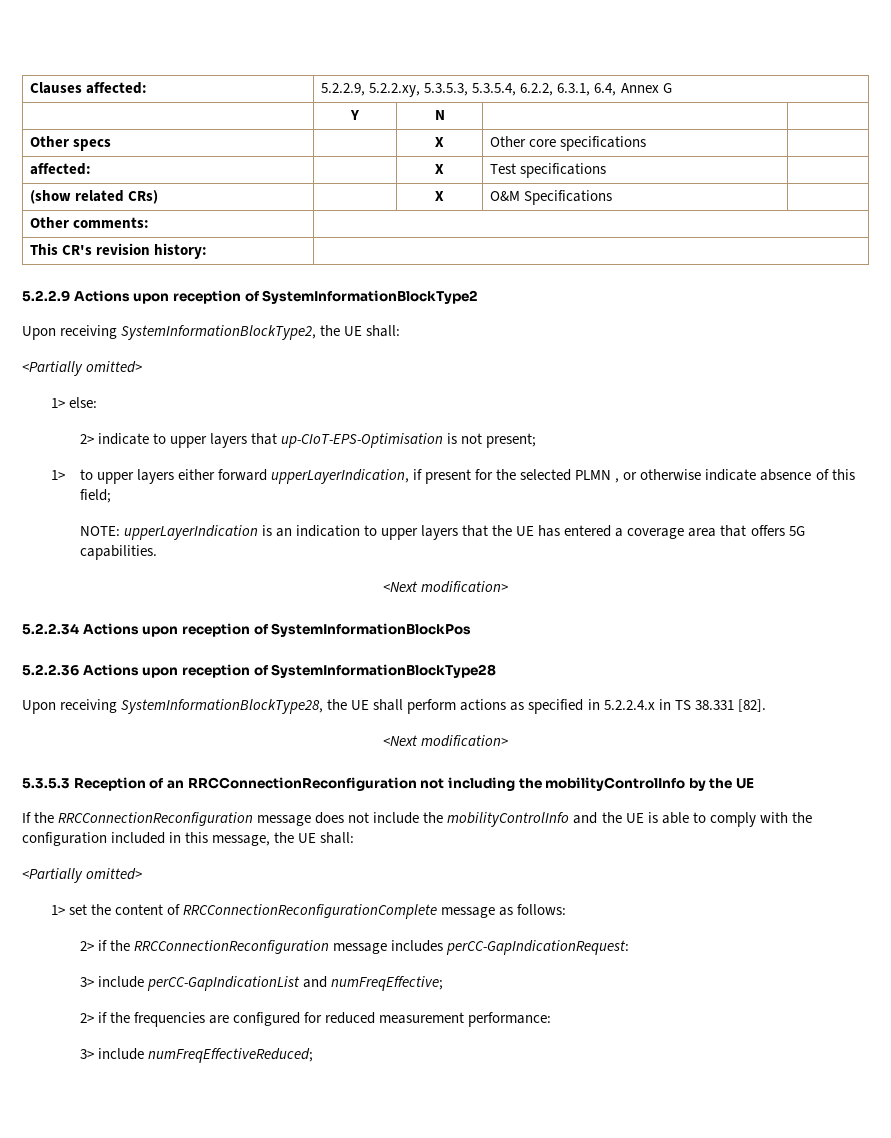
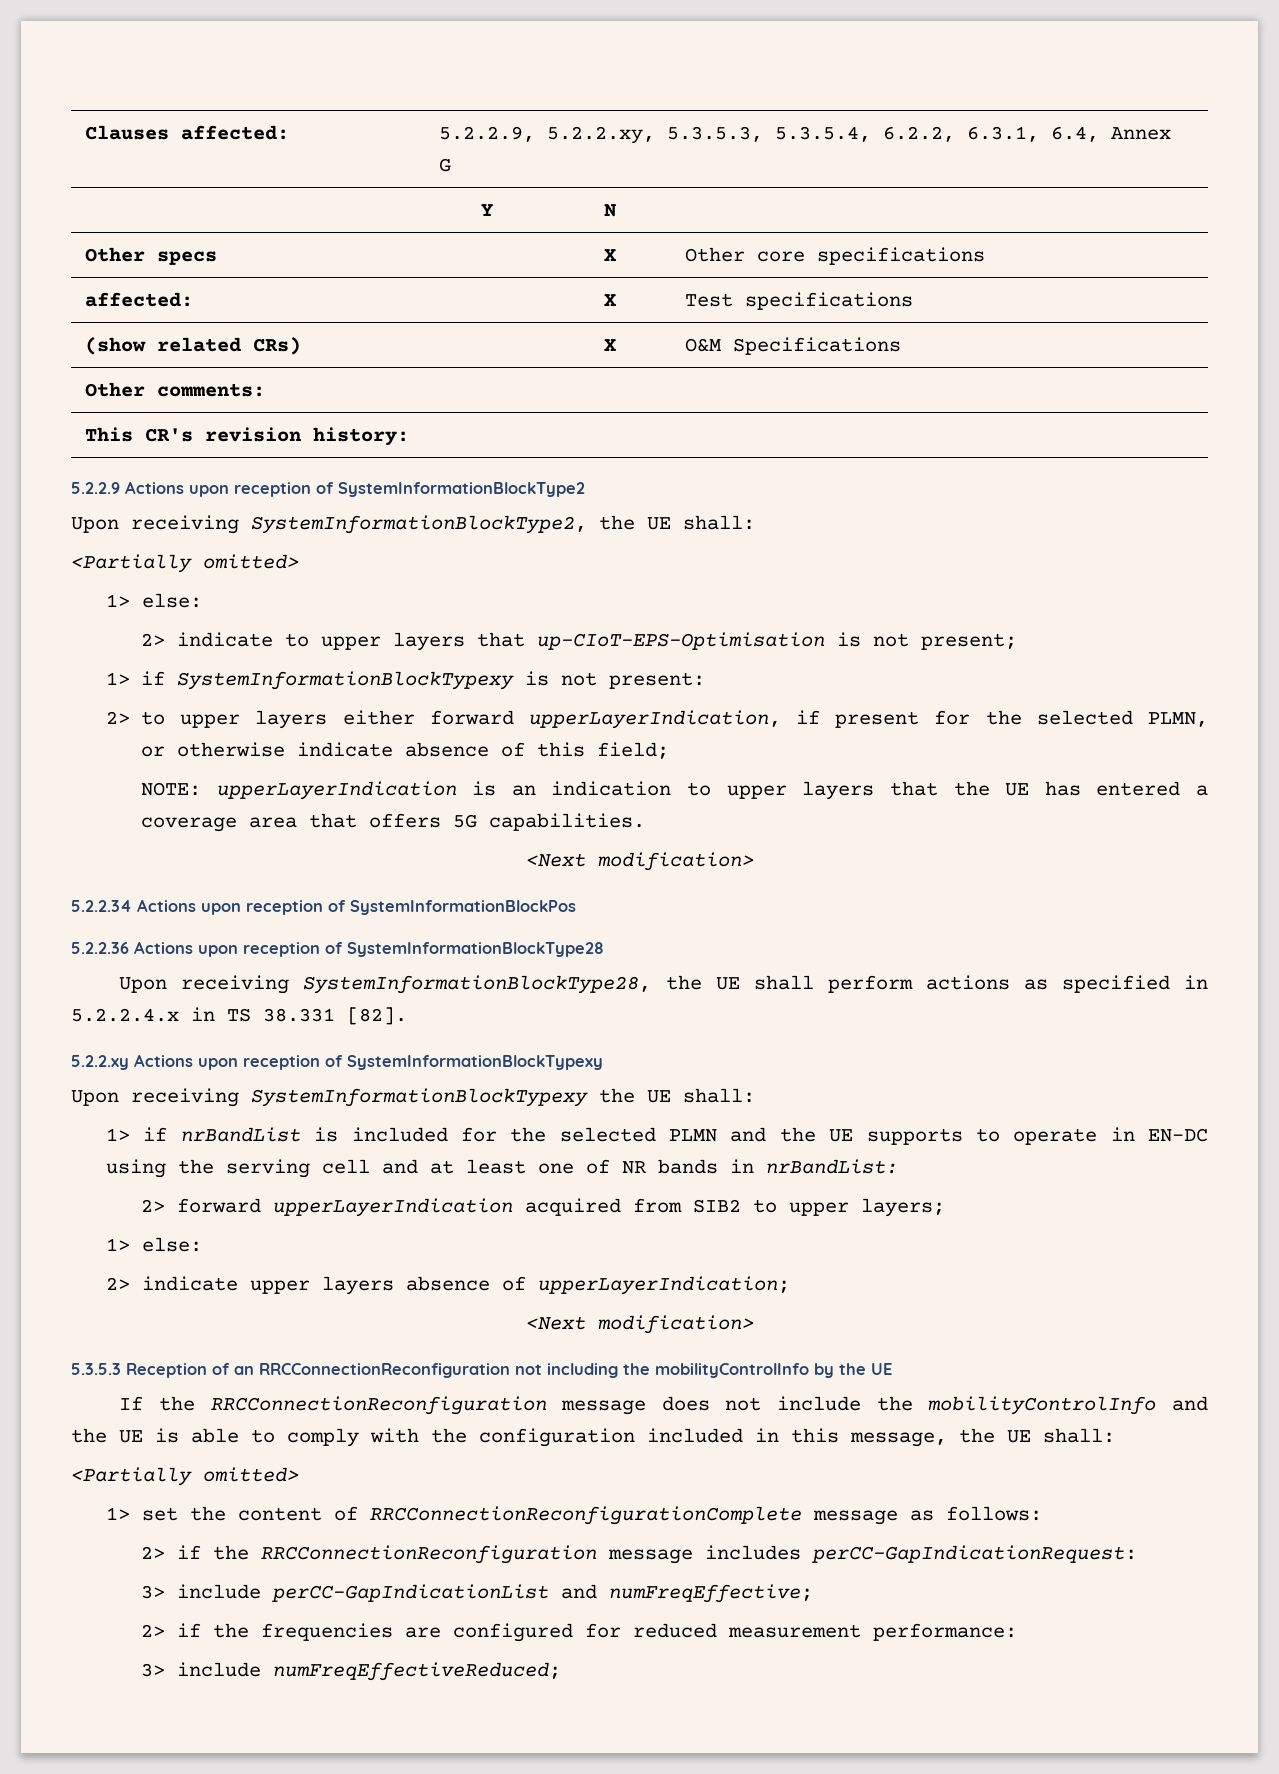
- 1> to upper layers either forward upperLayerIndication, if present for the selected PLMN , or otherwise indicate absence of this field;
+ 1> if SystemInformationBlockTypexy is not present:
+ 2> to upper layers either forward upperLayerIndication, if present for the selected PLMN, or otherwise indicate absence of this field;
+ 5.2.2.xy Actions upon reception of SystemInformationBlockTypexy
+ Upon receiving SystemInformationBlockTypexy the UE shall:
+ 1> if nrBandList is included for the selected PLMN and the UE supports to operate in EN-DC using the serving cell and at least one of NR bands in nrBandList:
+ 2> forward upperLayerIndication acquired from SIB2 to upper layers;
+ 1> else:
+ 2> indicate upper layers absence of upperLayerIndication;

